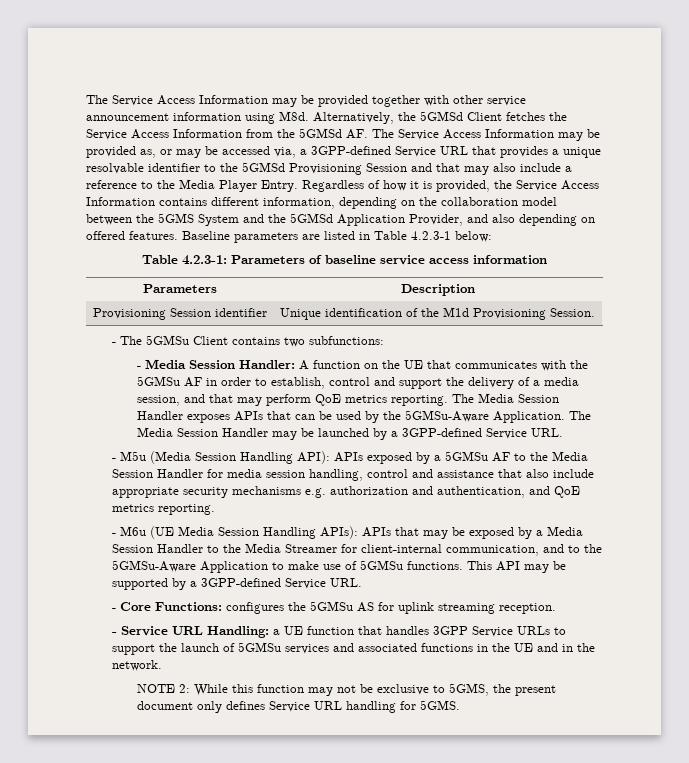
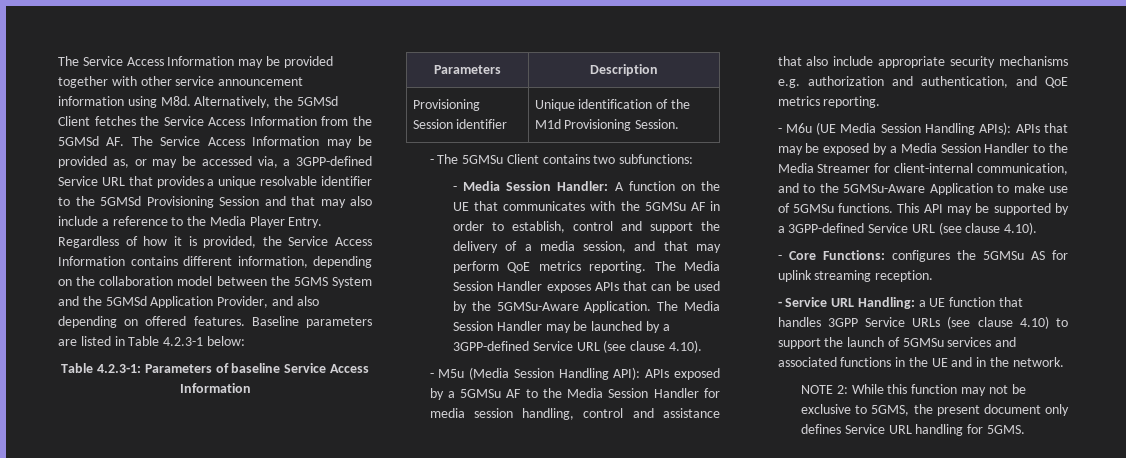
- Table 4.2.3-1: Parameters of baseline service access information
+ Table 4.2.3-1: Parameters of baseline Service Access Information
- The Media Session Handler may be launched by a 3GPP-defined Service URL.
+ The Media Session Handler may be launched by a 3GPP-defined Service URL (see clause 4.10).
- This API may be supported by a 3GPP-defined Service URL.
+ This API may be supported by a 3GPP-defined Service URL (see clause 4.10).
- - Service URL Handling: a UE function that handles 3GPP Service URLs to support the launch of 5GMSu services and associated functions in the UE and in the network.
+ - Service URL Handling: a UE function that handles 3GPP Service URLs (see clause 4.10) to support the launch of 5GMSu services and associated functions in the UE and in the network.

